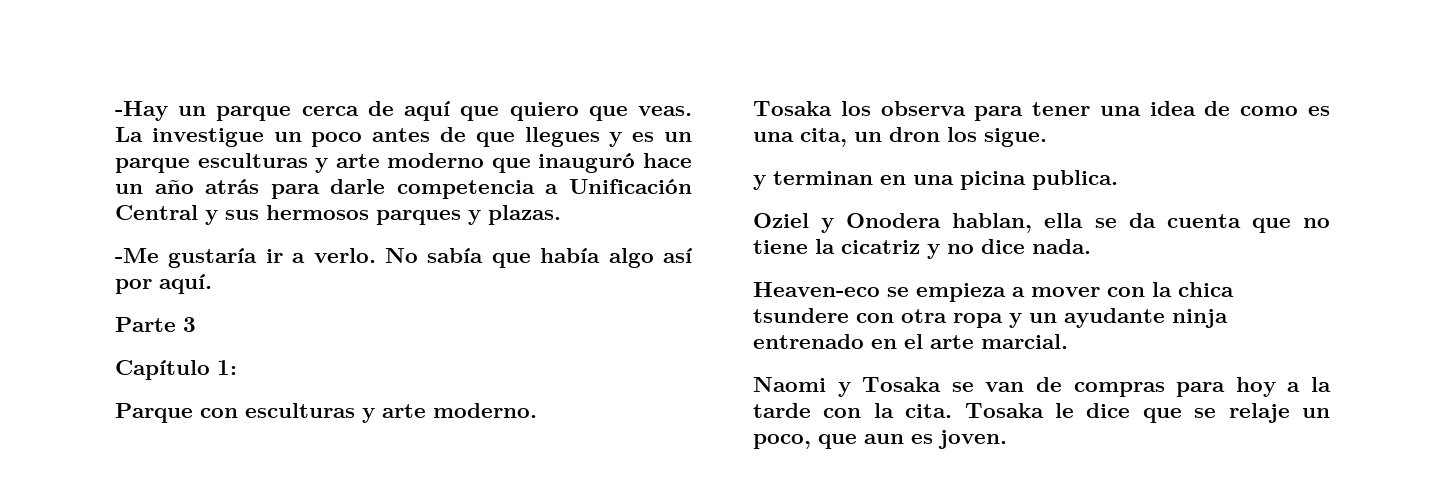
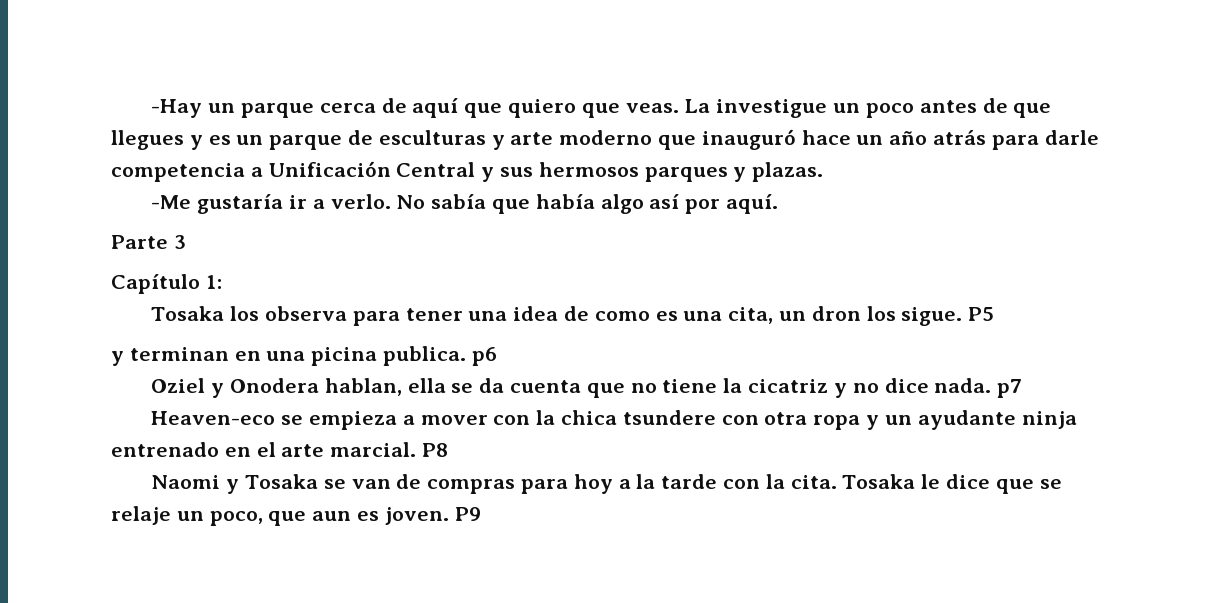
- La investigue un poco antes de que llegues y es un parque esculturas y arte moderno que inauguró hace un año atrás para darle competencia a Unificación Central y sus hermosos parques y plazas.
+ La investigue un poco antes de que llegues y es un parque de esculturas y arte moderno que inauguró hace un año atrás para darle competencia a Unificación Central y sus hermosos parques y plazas.
- Parque con esculturas y arte moderno.
+ P5
- y terminan en una picina publica.
+ y terminan en una picina publica. p6
- Oziel y Onodera hablan, ella se da cuenta que no tiene la cicatriz y no dice nada.
+ Oziel y Onodera hablan, ella se da cuenta que no tiene la cicatriz y no dice nada. p7
+ P8
+ P9

